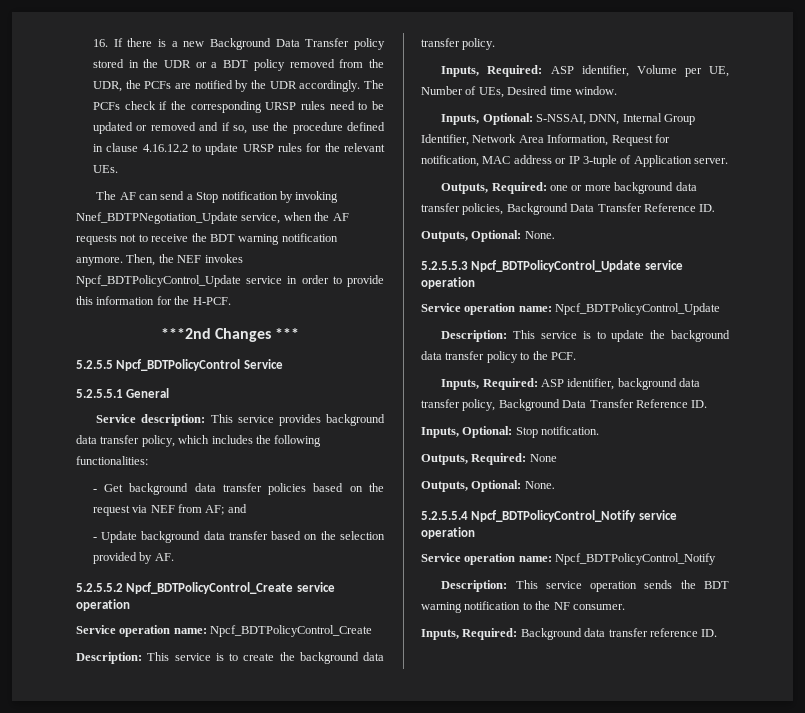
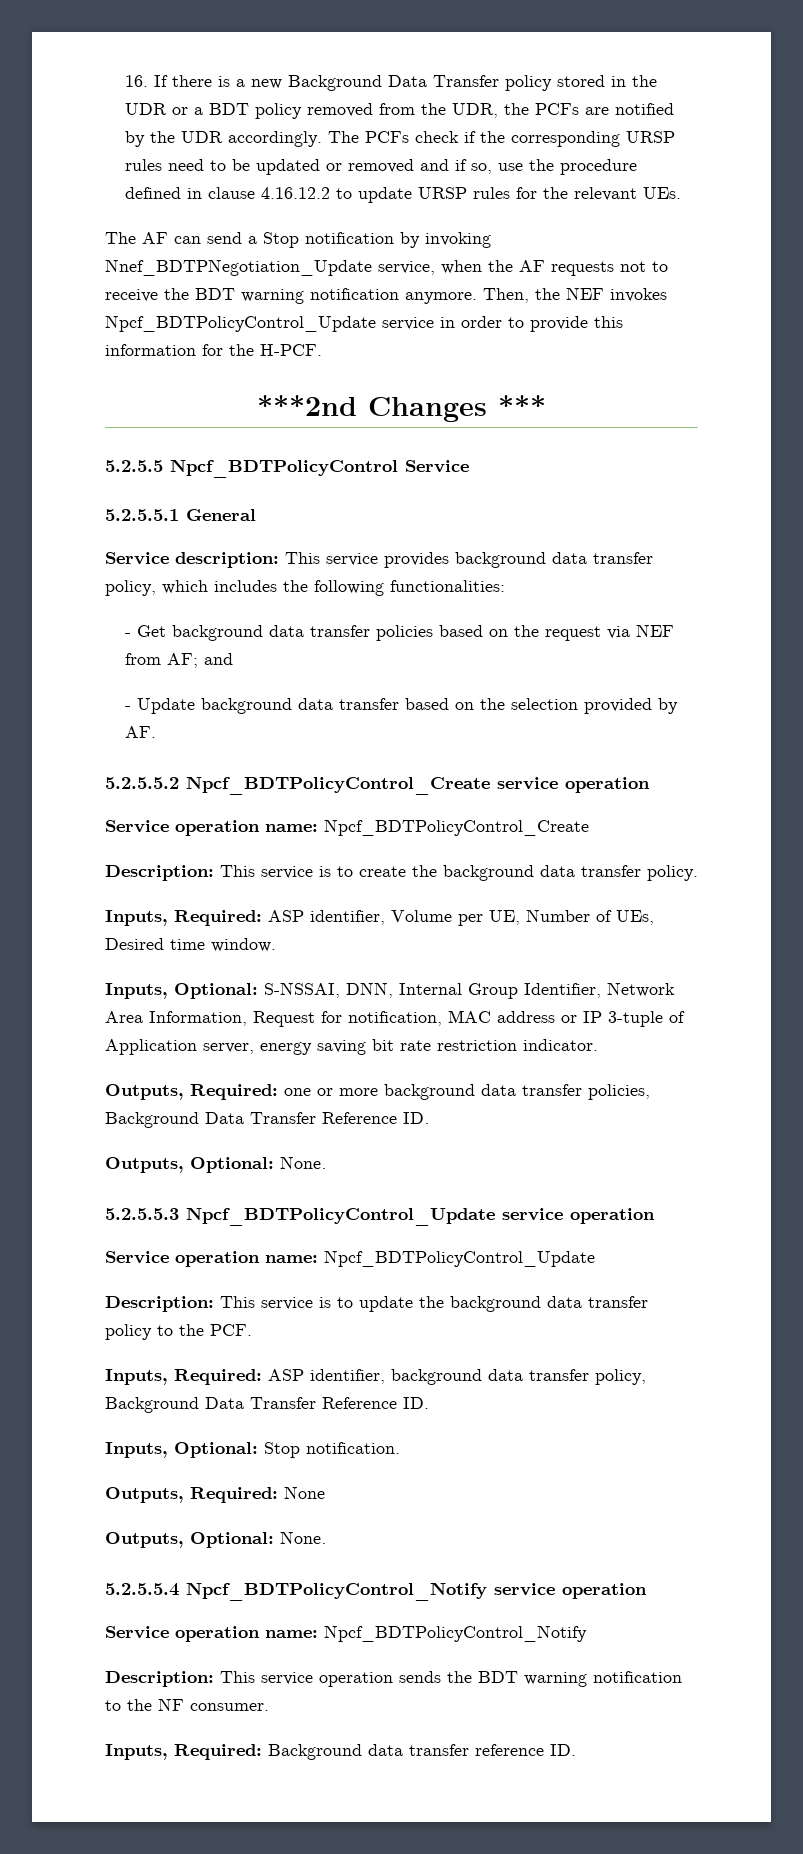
- Inputs, Optional: S-NSSAI, DNN, Internal Group Identifier, Network Area Information, Request for notification, MAC address or IP 3-tuple of Application server.
+ Inputs, Optional: S-NSSAI, DNN, Internal Group Identifier, Network Area Information, Request for notification, MAC address or IP 3-tuple of Application server, energy saving bit rate restriction indicator.

